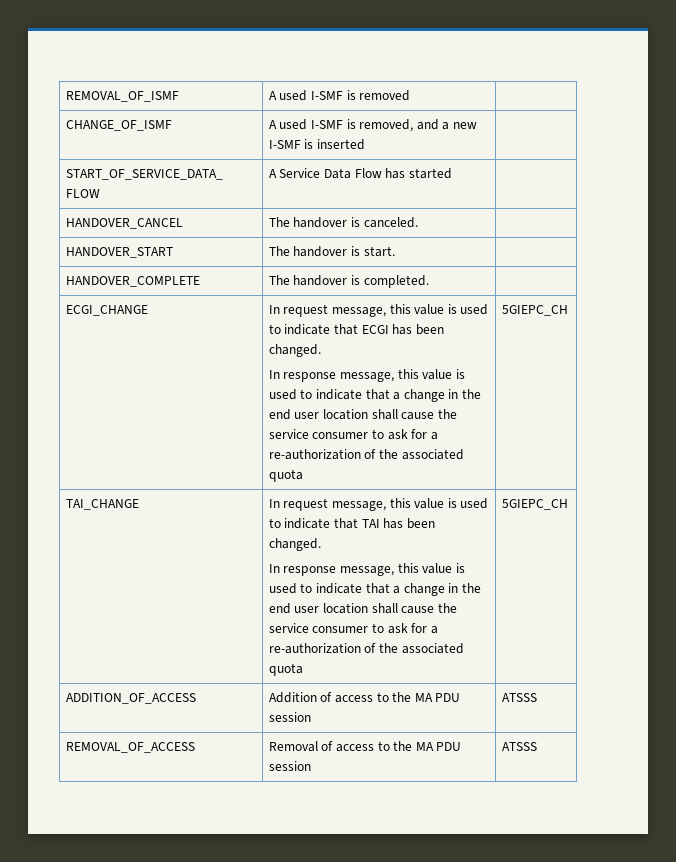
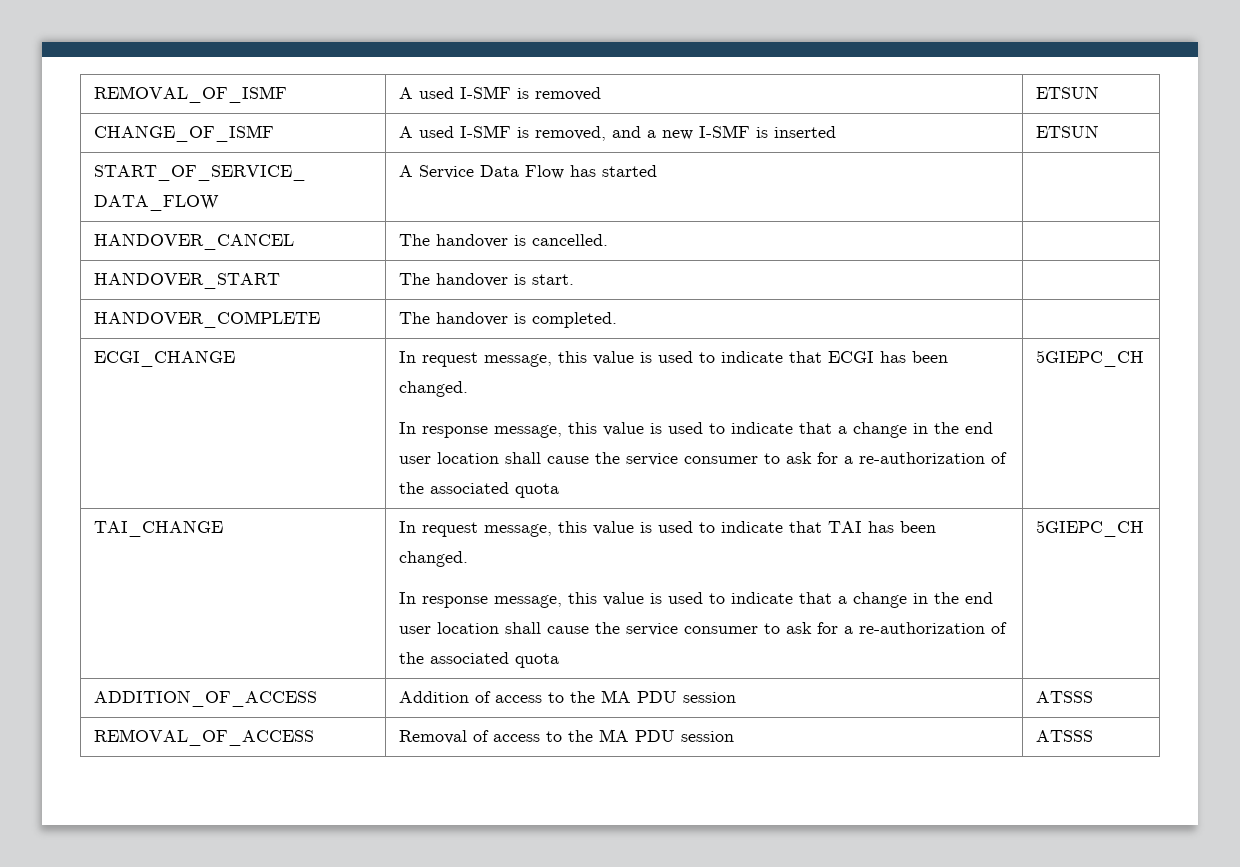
- REMOVAL_OF_ISMF | A used I-SMF is removed |
+ REMOVAL_OF_ISMF | A used I-SMF is removed | ETSUN
- CHANGE_OF_ISMF | A used I-SMF is removed, and a new I-SMF is inserted |
+ CHANGE_OF_ISMF | A used I-SMF is removed, and a new I-SMF is inserted | ETSUN
- HANDOVER_CANCEL | The handover is canceled. |
+ HANDOVER_CANCEL | The handover is cancelled. |

